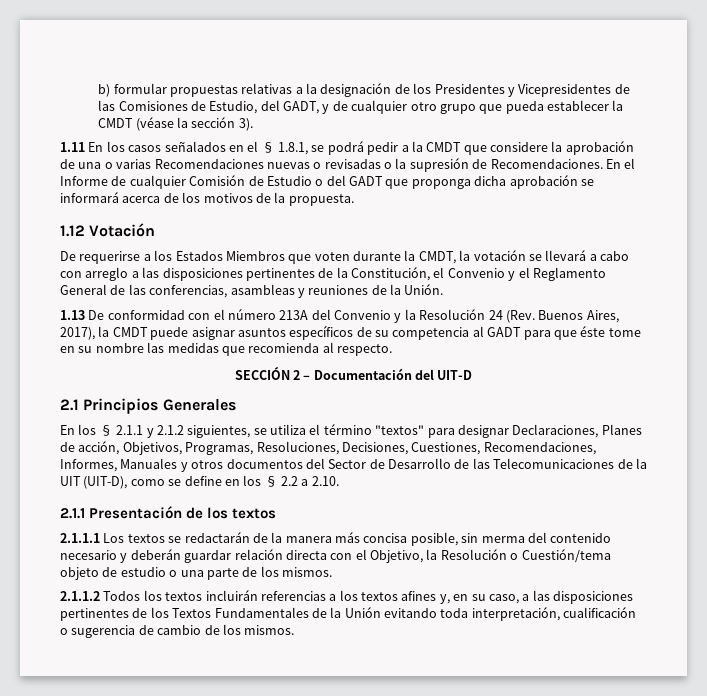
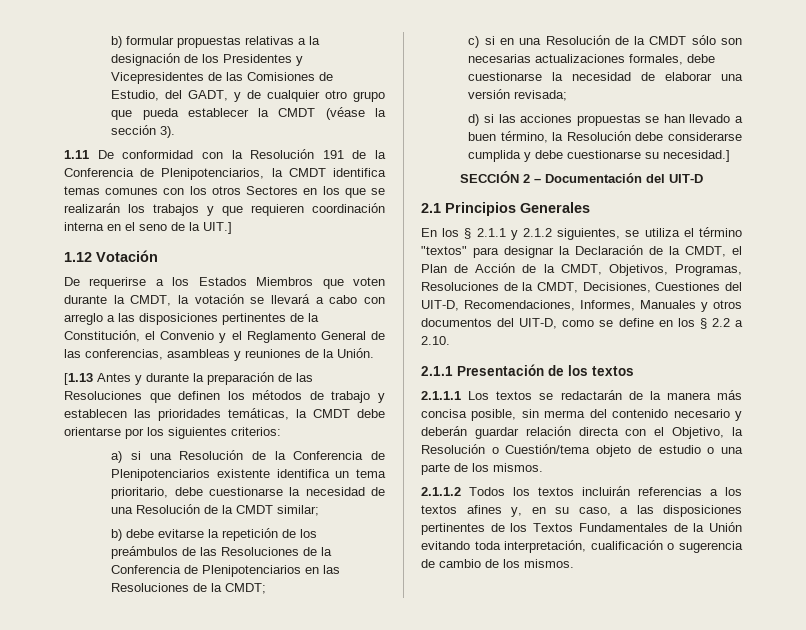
- 1.11 En los casos señalados en el § 1.8.1, se podrá pedir a la CMDT que considere la aprobación de una o varias Recomendaciones nuevas o revisadas o la supresión de Recomendaciones. En el Informe de cualquier Comisión de Estudio o del GADT que proponga dicha aprobación se informará acerca de los motivos de la propuesta.
+ 1.11 De conformidad con la Resolución 191 de la Conferencia de Plenipotenciarios, la CMDT identifica temas comunes con los otros Sectores en los que se realizarán los trabajos y que requieren coordinación interna en el seno de la UIT.]
- 1.13 De conformidad con el número 213A del Convenio y la Resolución 24 (Rev. Buenos Aires, 2017), la CMDT puede asignar asuntos específicos de su competencia al GADT para que éste tome en su nombre las medidas que recomienda al respecto.
+ [1.13 Antes y durante la preparación de las Resoluciones que definen los métodos de trabajo y establecen las prioridades temáticas, la CMDT debe orientarse por los siguientes criterios:
+ a) si una Resolución de la Conferencia de Plenipotenciarios existente identifica un tema prioritario, debe cuestionarse la necesidad de una Resolución de la CMDT similar;
+ b) debe evitarse la repetición de los preámbulos de las Resoluciones de la Conferencia de Plenipotenciarios en las Resoluciones de la CMDT;
+ c) si en una Resolución de la CMDT sólo son necesarias actualizaciones formales, debe cuestionarse la necesidad de elaborar una versión revisada;
+ d) si las acciones propuestas se han llevado a buen término, la Resolución debe considerarse cumplida y debe cuestionarse su necesidad.]
- En los § 2.1.1 y 2.1.2 siguientes, se utiliza el término "textos" para designar Declaraciones, Planes de acción, Objetivos, Programas, Resoluciones, Decisiones, Cuestiones, Recomendaciones, Informes, Manuales y otros documentos del Sector de Desarrollo de las Telecomunicaciones de la UIT (UIT-D), como se define en los § 2.2 a 2.10.
+ En los § 2.1.1 y 2.1.2 siguientes, se utiliza el término "textos" para designar la Declaración de la CMDT, el Plan de Acción de la CMDT, Objetivos, Programas, Resoluciones de la CMDT, Decisiones, Cuestiones del UIT-D, Recomendaciones, Informes, Manuales y otros documentos del UIT-D, como se define en los § 2.2 a 2.10.

